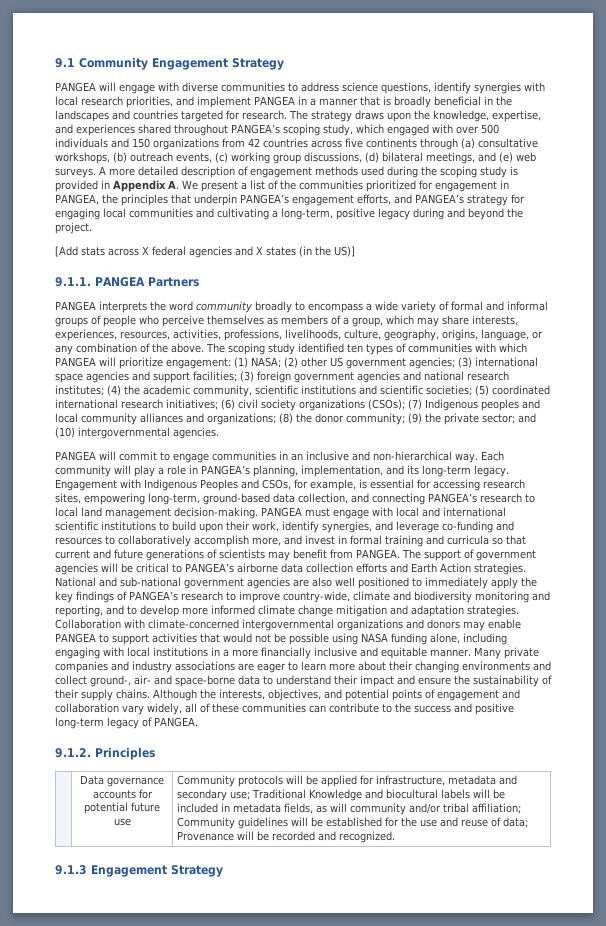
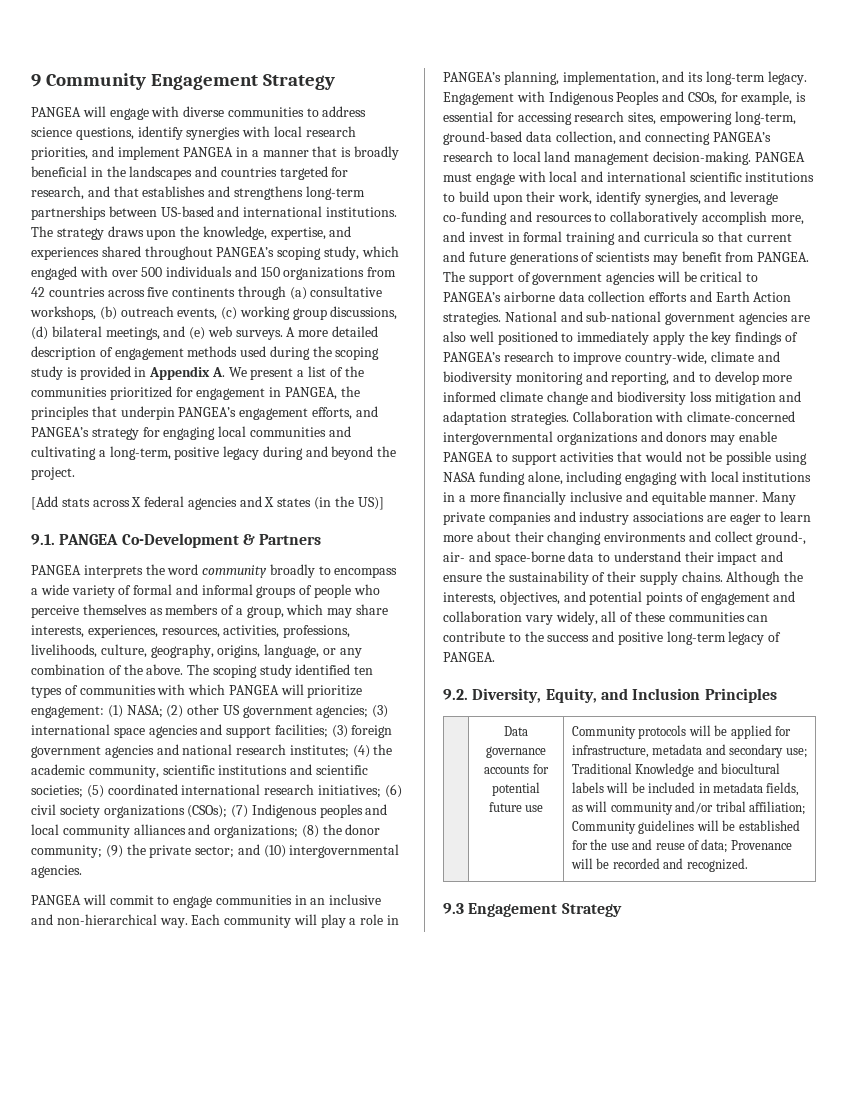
- 9.1 Community Engagement Strategy
+ 9 Community Engagement Strategy
- PANGEA will engage with diverse communities to address science questions, identify synergies with local research priorities, and implement PANGEA in a manner that is broadly beneficial in the landscapes and countries targeted for research.
+ PANGEA will engage with diverse communities to address science questions, identify synergies with local research priorities, and implement PANGEA in a manner that is broadly beneficial in the landscapes and countries targeted for research, and that establishes and strengthens long-term partnerships between US-based and international institutions.
- 9.1.1. PANGEA Partners
+ 9.1. PANGEA Co-Development & Partners
- National and sub-national government agencies are also well positioned to immediately apply the key findings of PANGEA’s research to improve country-wide, climate and biodiversity monitoring and reporting, and to develop more informed climate change mitigation and adaptation strategies.
+ National and sub-national government agencies are also well positioned to immediately apply the key findings of PANGEA’s research to improve country-wide, climate and biodiversity monitoring and reporting, and to develop more informed climate change and biodiversity loss mitigation and adaptation strategies.
- 9.1.2. Principles
+ 9.2. Diversity, Equity, and Inclusion Principles
- 9.1.3 Engagement Strategy
+ 9.3 Engagement Strategy

